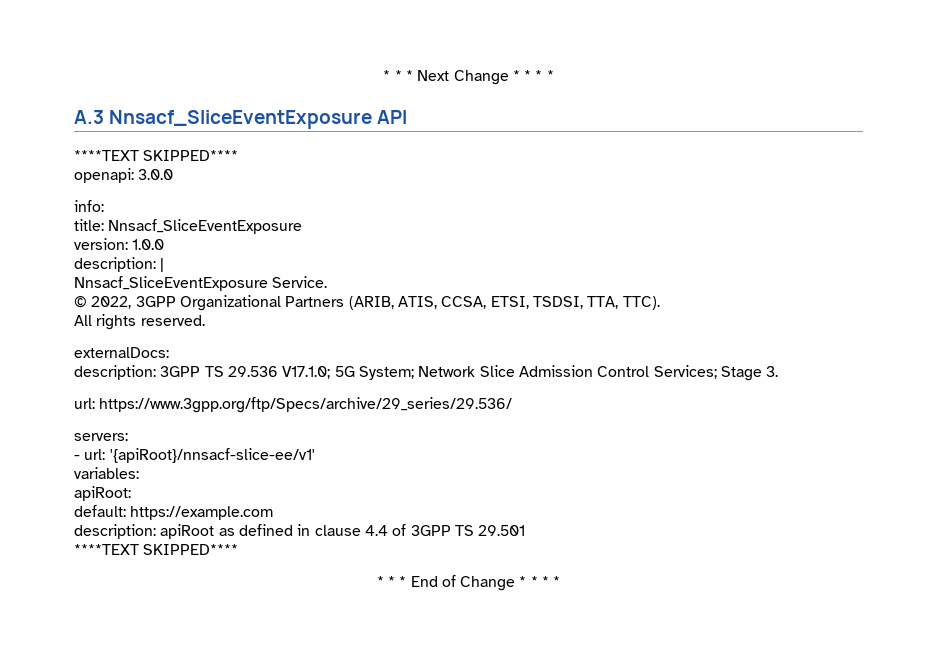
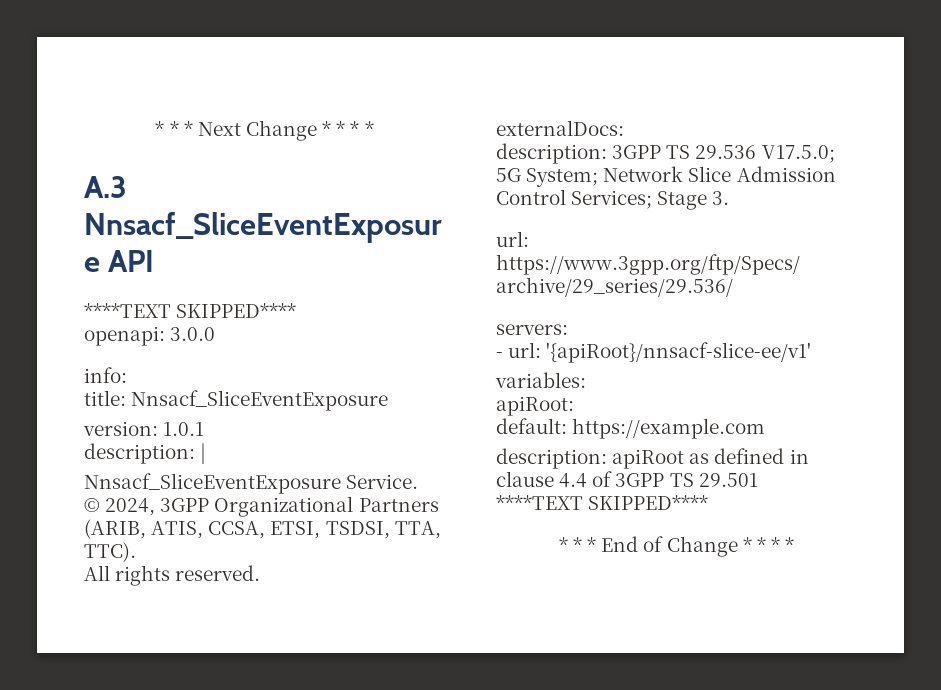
- version: 1.0.0
+ version: 1.0.1
- © 2022, 3GPP Organizational Partners (ARIB, ATIS, CCSA, ETSI, TSDSI, TTA, TTC).
+ © 2024, 3GPP Organizational Partners (ARIB, ATIS, CCSA, ETSI, TSDSI, TTA, TTC).
- description: 3GPP TS 29.536 V17.1.0; 5G System; Network Slice Admission Control Services; Stage 3.
+ description: 3GPP TS 29.536 V17.5.0; 5G System; Network Slice Admission Control Services; Stage 3.

